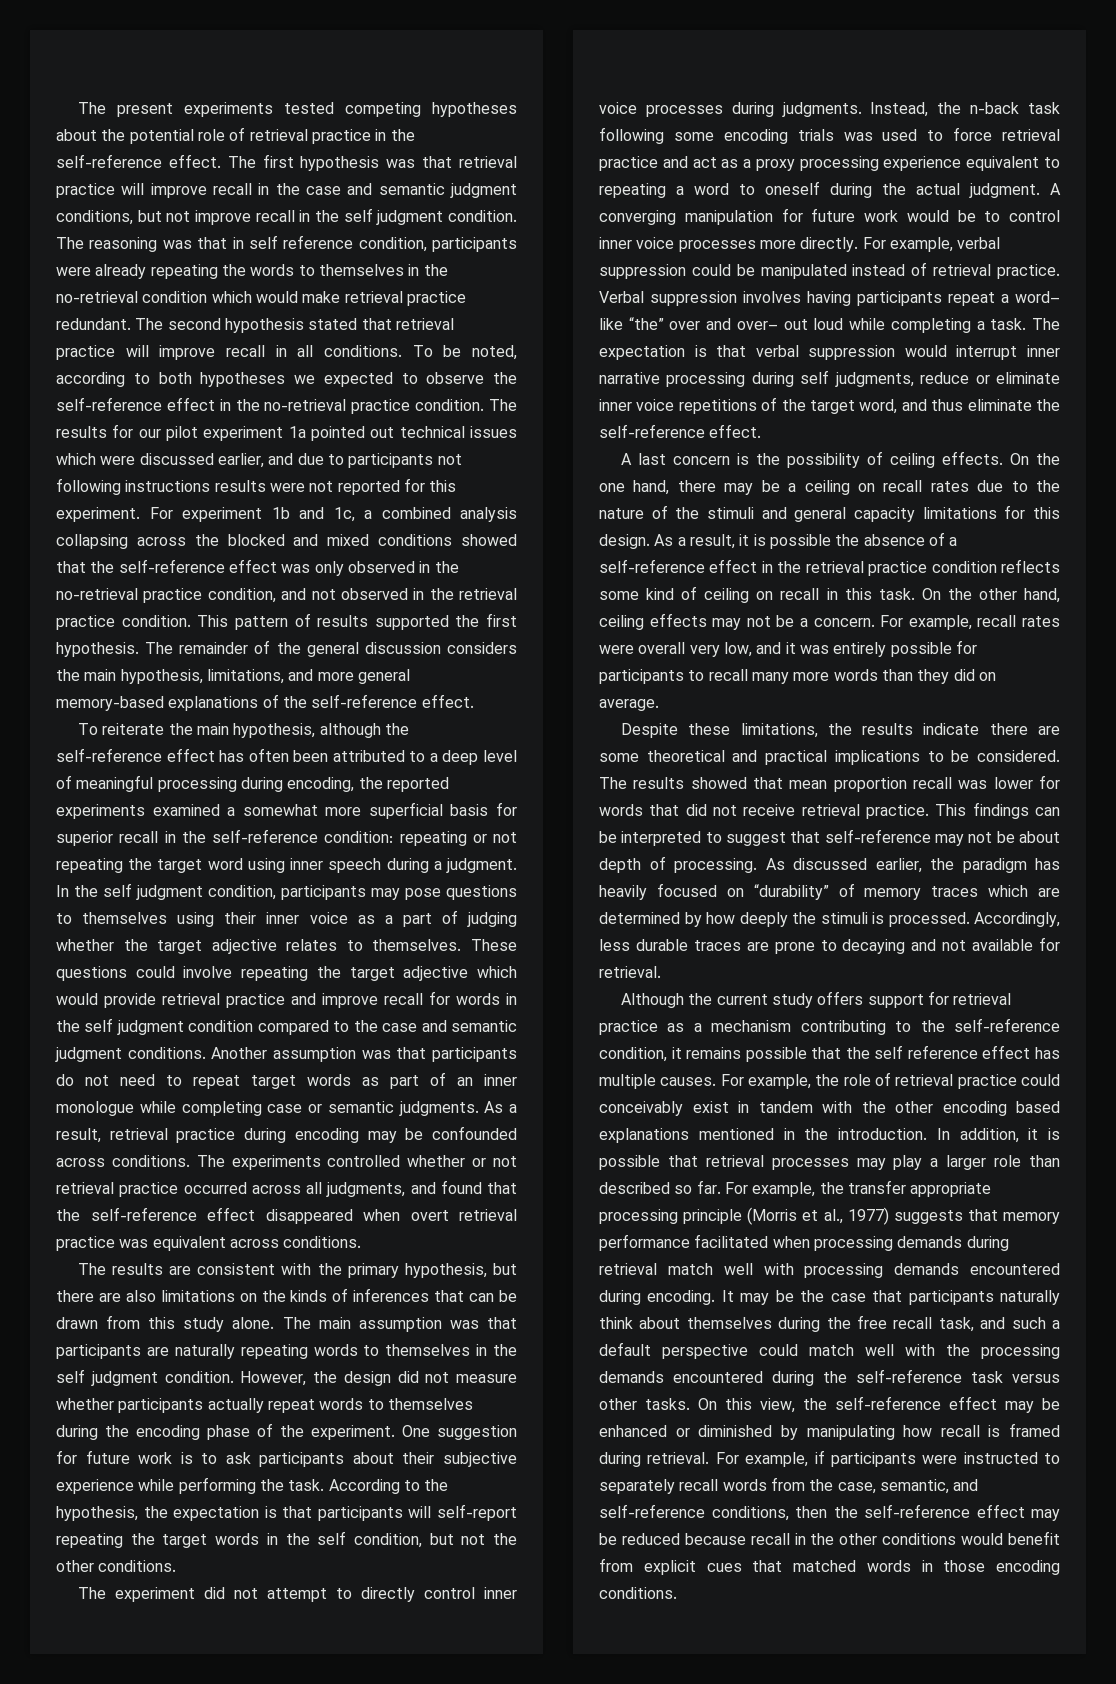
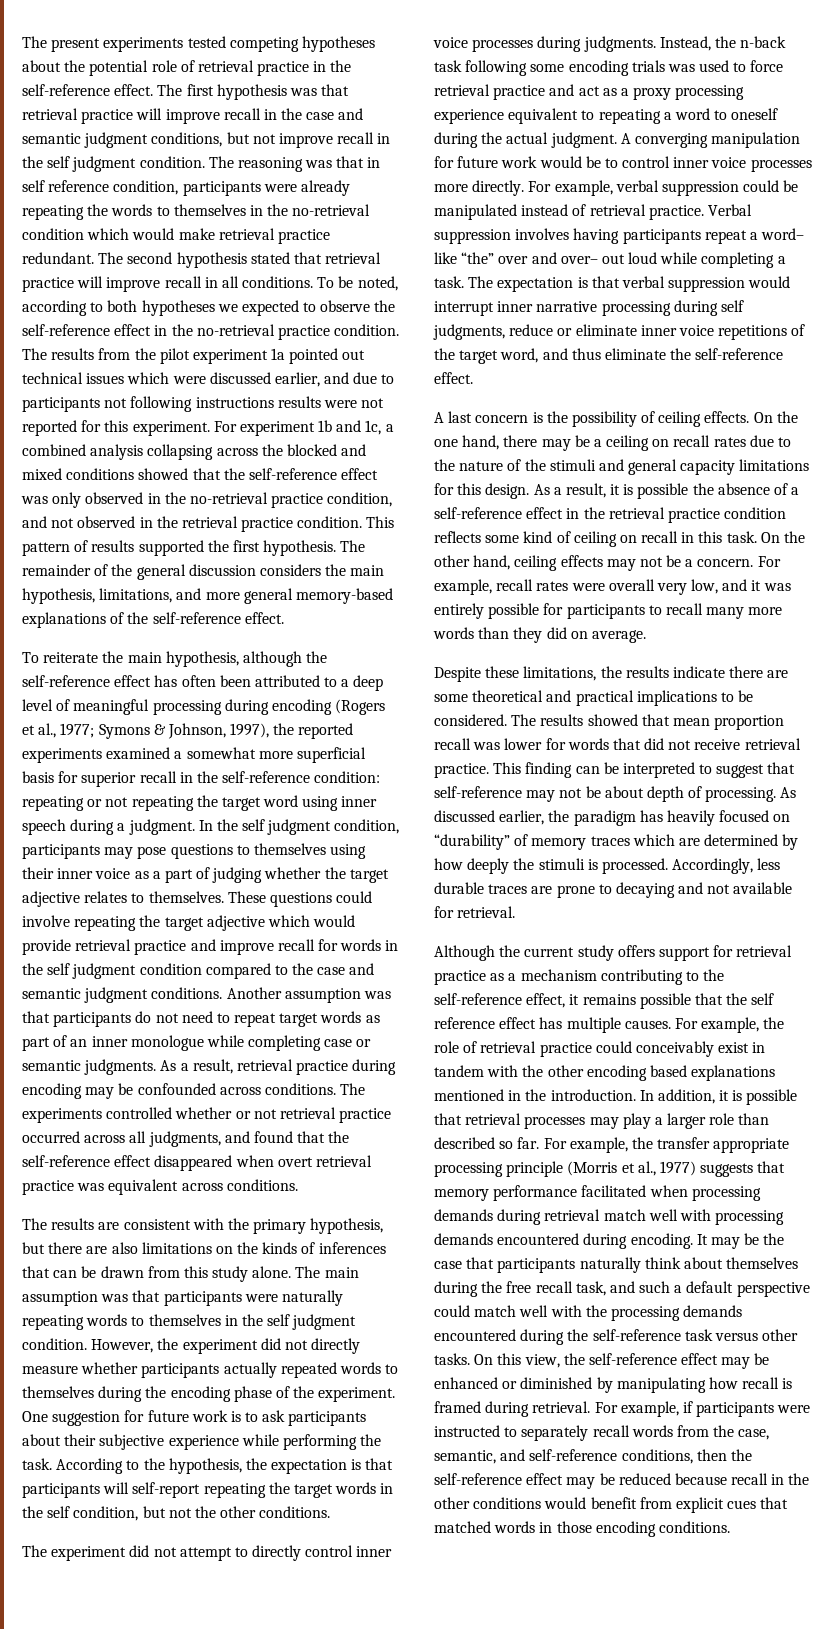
- The results for our pilot experiment 1a pointed out technical issues which were discussed earlier, and due to participants not following instructions results were not reported for this experiment.
+ The results from the pilot experiment 1a pointed out technical issues which were discussed earlier, and due to participants not following instructions results were not reported for this experiment.
- To reiterate the main hypothesis, although the self-reference effect has often been attributed to a deep level of meaningful processing during encoding, the reported experiments examined a somewhat more superficial basis for superior recall in the self-reference condition: repeating or not repeating the target word using inner speech during a judgment.
+ To reiterate the main hypothesis, although the self-reference effect has often been attributed to a deep level of meaningful processing during encoding (Rogers et al., 1977; Symons & Johnson, 1997), the reported experiments examined a somewhat more superficial basis for superior recall in the self-reference condition: repeating or not repeating the target word using inner speech during a judgment.
- The main assumption was that participants are naturally repeating words to themselves in the self judgment condition.
+ The main assumption was that participants were naturally repeating words to themselves in the self judgment condition.
- However, the design did not measure whether participants actually repeat words to themselves during the encoding phase of the experiment.
+ However, the experiment did not directly measure whether participants actually repeated words to themselves during the encoding phase of the experiment.
- This findings can be interpreted to suggest that self-reference may not be about depth of processing.
+ This finding can be interpreted to suggest that self-reference may not be about depth of processing.
- Although the current study offers support for retrieval practice as a mechanism contributing to the self-reference condition, it remains possible that the self reference effect has multiple causes.
+ Although the current study offers support for retrieval practice as a mechanism contributing to the self-reference effect, it remains possible that the self reference effect has multiple causes.

